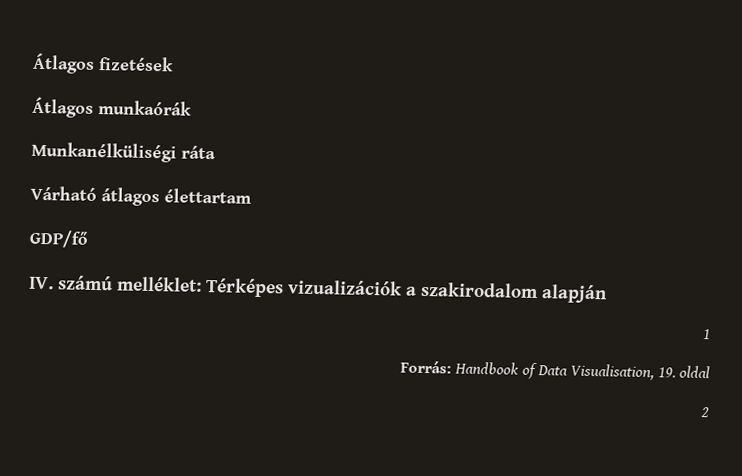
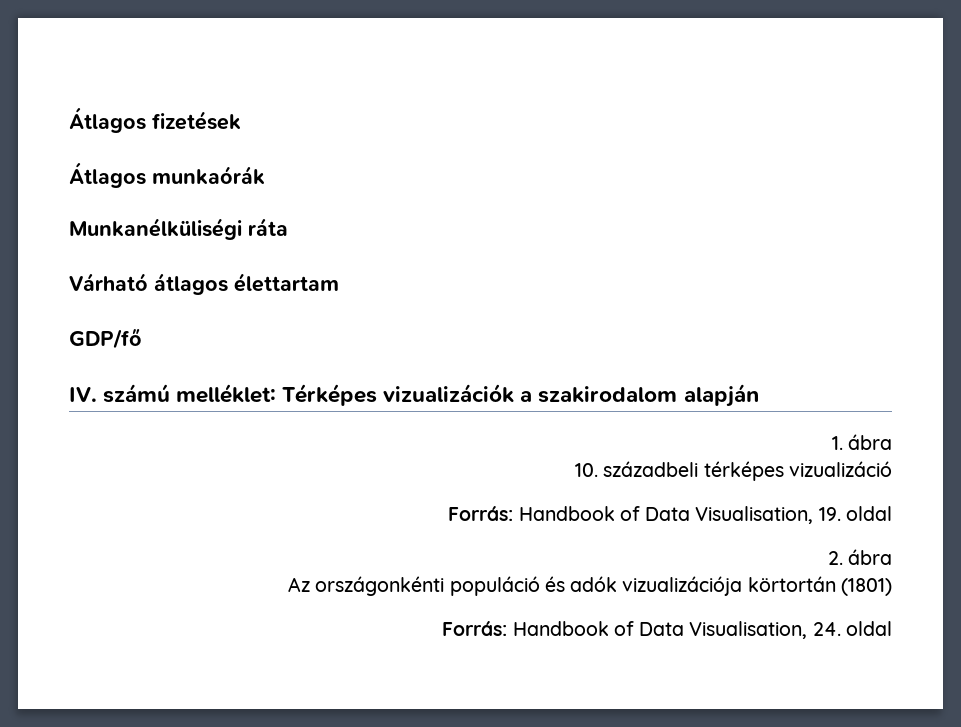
- 1
+ 1. ábra
+ 10. századbeli térképes vizualizáció
- 2
+ 2. ábra
+ Az országonkénti populáció és adók vizualizációja körtortán (1801)
+ Forrás: Handbook of Data Visualisation, 24. oldal

